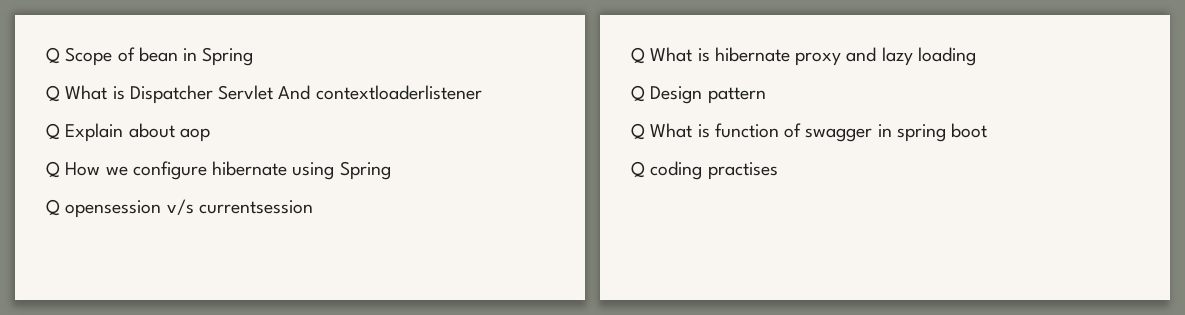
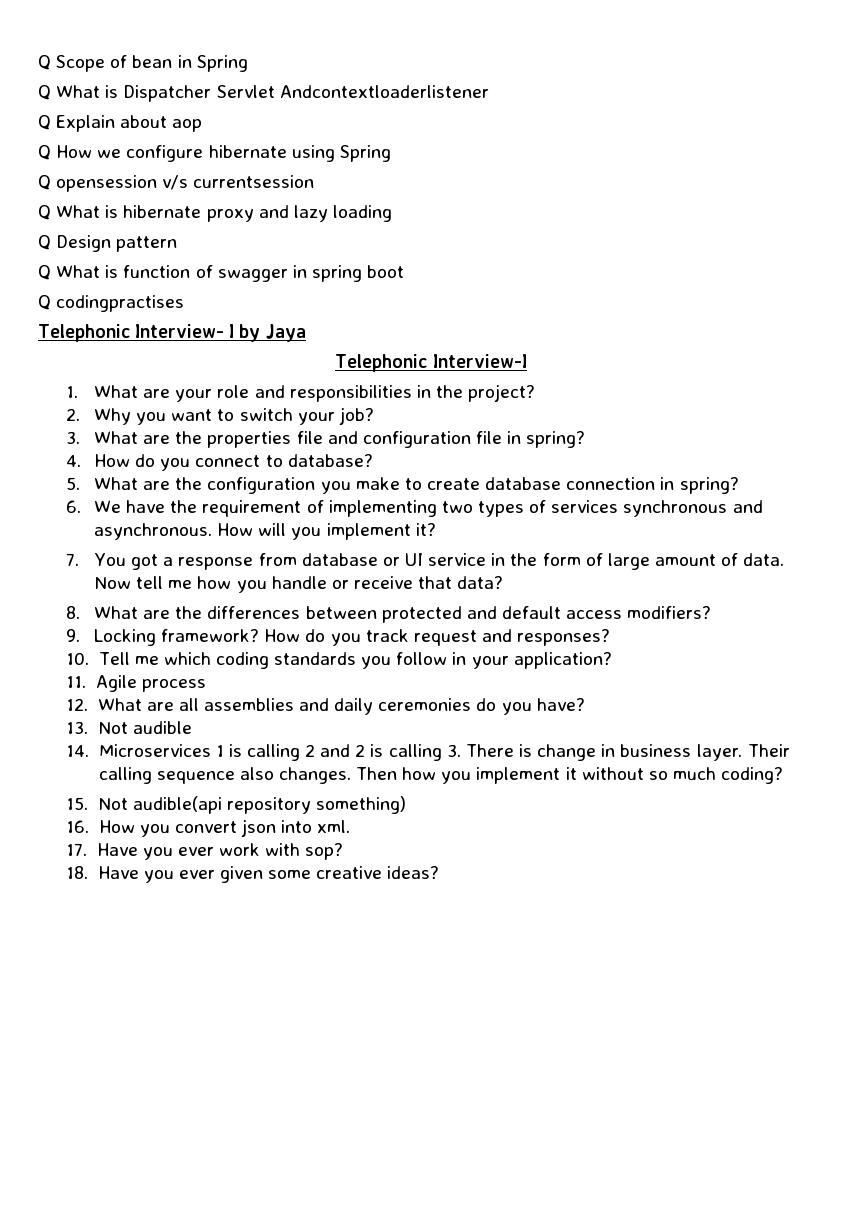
- Q What is Dispatcher Servlet And contextloaderlistener
+ Q What is Dispatcher Servlet Andcontextloaderlistener
- Q coding practises
+ Q codingpractises
+ Telephonic Interview- I by Jaya
+ Telephonic Interview-I
+ 1. What are your role and responsibilities in the project?
+ 2. Why you want to switch your job?
+ 3. What are the properties file and configuration file in spring?
+ 4. How do you connect to database?
+ 5. What are the configuration you make to create database connection in spring?
+ 6. We have the requirement of implementing two types of services synchronous and asynchronous. How will you implement it?
+ 7. You got a response from database or UI service in the form of large amount of data. Now tell me how you handle or receive that data?
+ 8. What are the differences between protected and default access modifiers?
+ 9. Locking framework? How do you track request and responses?
+ 10. Tell me which coding standards you follow in your application?
+ 11. Agile process
+ 12. What are all assemblies and daily ceremonies do you have?
+ 13. Not audible
+ 14. Microservices 1 is calling 2 and 2 is calling 3. There is change in business layer. Their calling sequence also changes. Then how you implement it without so much coding?
+ 15. Not audible(api repository something)
+ 16. How you convert json into xml.
+ 17. Have you ever work with sop?
+ 18. Have you ever given some creative ideas?

